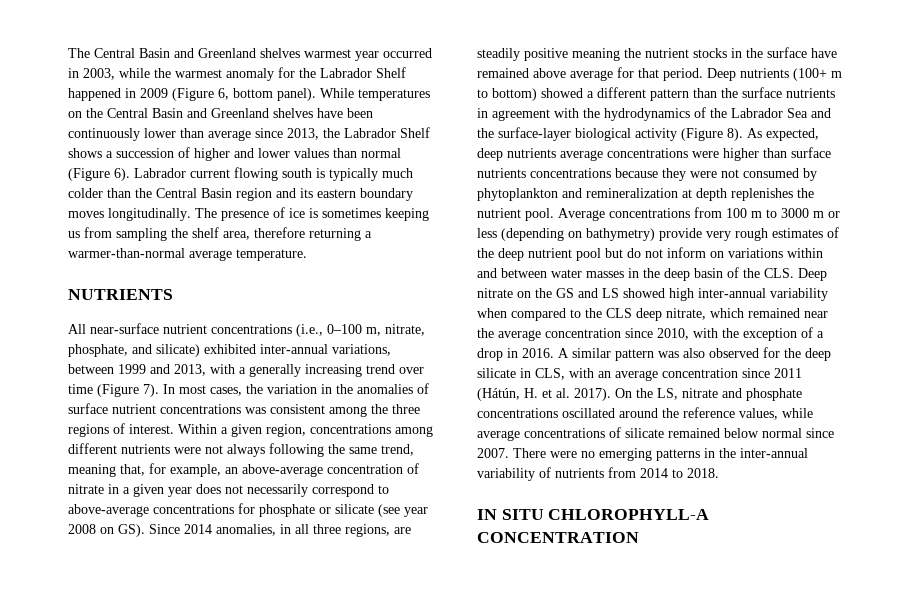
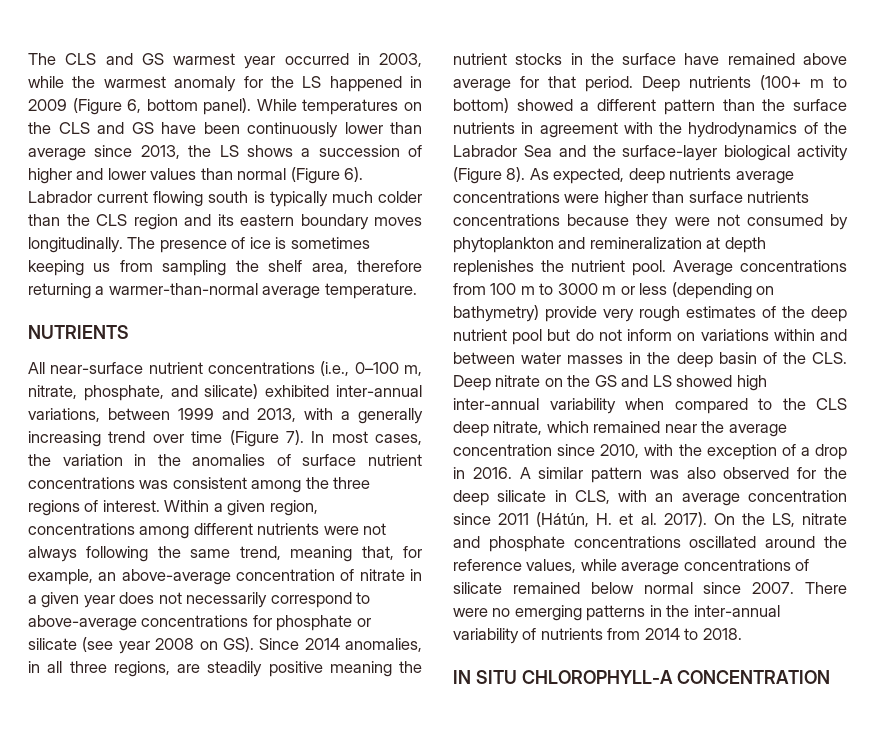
- The Central Basin and Greenland shelves warmest year occurred in 2003, while the warmest anomaly for the Labrador Shelf happened in 2009 (Figure 6, bottom panel).
+ The CLS and GS warmest year occurred in 2003, while the warmest anomaly for the LS happened in 2009 (Figure 6, bottom panel).
- While temperatures on the Central Basin and Greenland shelves have been continuously lower than average since 2013, the Labrador Shelf shows a succession of higher and lower values than normal (Figure 6).
+ While temperatures on the CLS and GS have been continuously lower than average since 2013, the LS shows a succession of higher and lower values than normal (Figure 6).
- Labrador current flowing south is typically much colder than the Central Basin region and its eastern boundary moves longitudinally.
+ Labrador current flowing south is typically much colder than the CLS region and its eastern boundary moves longitudinally.

